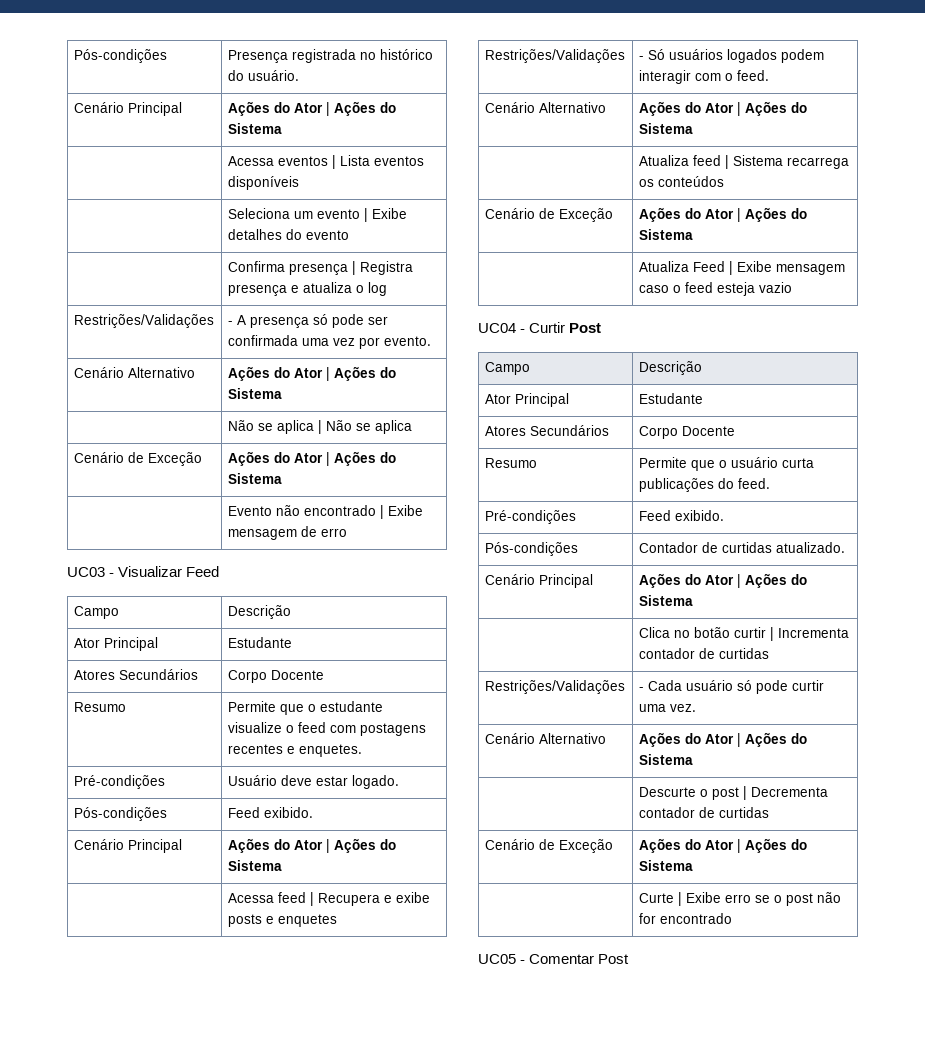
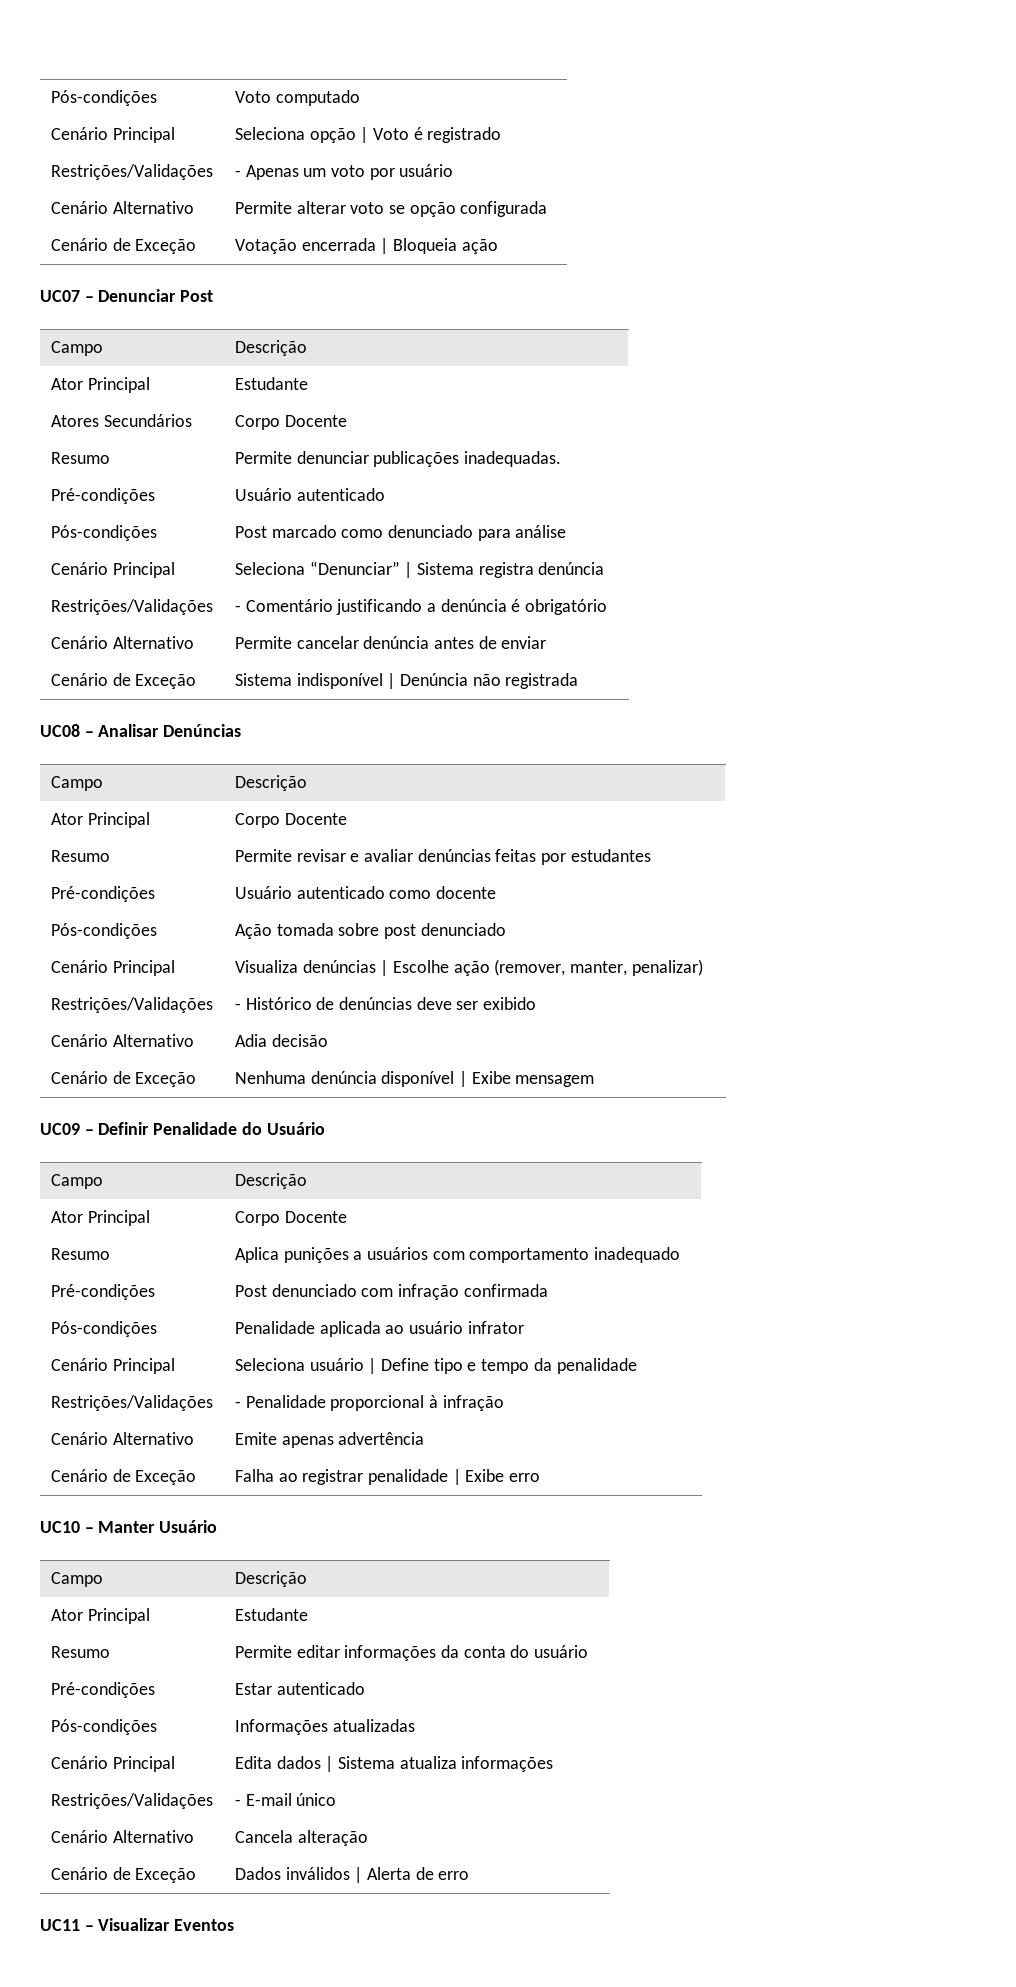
- Pós-condições | Presença registrada no histórico do usuário.
- Cenário Principal | Ações do Ator | Ações do Sistema
- | Acessa eventos | Lista eventos disponíveis
- | Seleciona um evento | Exibe detalhes do evento
- | Confirma presença | Registra presença e atualiza o log
- Restrições/Validações | - A presença só pode ser confirmada uma vez por evento.
- Cenário Alternativo | Ações do Ator | Ações do Sistema
- | Não se aplica | Não se aplica
- Cenário de Exceção | Ações do Ator | Ações do Sistema
- | Evento não encontrado | Exibe mensagem de erro
- UC03 - Visualizar Feed
- Campo | Descrição
- Ator Principal | Estudante
- Atores Secundários | Corpo Docente
- Resumo | Permite que o estudante visualize o feed com postagens recentes e enquetes.
- Pré-condições | Usuário deve estar logado.
- Pós-condições | Feed exibido.
- Cenário Principal | Ações do Ator | Ações do Sistema
- | Acessa feed | Recupera e exibe posts e enquetes
- Restrições/Validações | - Só usuários logados podem interagir com o feed.
- Cenário Alternativo | Ações do Ator | Ações do Sistema
- | Atualiza feed | Sistema recarrega os conteúdos
- Cenário de Exceção | Ações do Ator | Ações do Sistema
- | Atualiza Feed | Exibe mensagem caso o feed esteja vazio
- UC04 - Curtir Post
+ Pós-condições | Voto computado
+ Cenário Principal | Seleciona opção | Voto é registrado
+ Restrições/Validações | - Apenas um voto por usuário
+ Cenário Alternativo | Permite alterar voto se opção configurada
+ Cenário de Exceção | Votação encerrada | Bloqueia ação
+ UC07 – Denunciar Post
- Resumo | Permite que o usuário curta publicações do feed.
- Pré-condições | Feed exibido.
- Pós-condições | Contador de curtidas atualizado.
- Cenário Principal | Ações do Ator | Ações do Sistema
- | Clica no botão curtir | Incrementa contador de curtidas
- Restrições/Validações | - Cada usuário só pode curtir uma vez.
- Cenário Alternativo | Ações do Ator | Ações do Sistema
- | Descurte o post | Decrementa contador de curtidas
- Cenário de Exceção | Ações do Ator | Ações do Sistema
- | Curte | Exibe erro se o post não for encontrado
- UC05 - Comentar Post
+ Resumo | Permite denunciar publicações inadequadas.
+ Pré-condições | Usuário autenticado
+ Pós-condições | Post marcado como denunciado para análise
+ Cenário Principal | Seleciona “Denunciar” | Sistema registra denúncia
+ Restrições/Validações | - Comentário justificando a denúncia é obrigatório
+ Cenário Alternativo | Permite cancelar denúncia antes de enviar
+ Cenário de Exceção | Sistema indisponível | Denúncia não registrada
+ UC08 – Analisar Denúncias
+ Campo | Descrição
+ Ator Principal | Corpo Docente
+ Resumo | Permite revisar e avaliar denúncias feitas por estudantes
+ Pré-condições | Usuário autenticado como docente
+ Pós-condições | Ação tomada sobre post denunciado
+ Cenário Principal | Visualiza denúncias | Escolhe ação (remover, manter, penalizar)
+ Restrições/Validações | - Histórico de denúncias deve ser exibido
+ Cenário Alternativo | Adia decisão
+ Cenário de Exceção | Nenhuma denúncia disponível | Exibe mensagem
+ UC09 – Definir Penalidade do Usuário
+ Campo | Descrição
+ Ator Principal | Corpo Docente
+ Resumo | Aplica punições a usuários com comportamento inadequado
+ Pré-condições | Post denunciado com infração confirmada
+ Pós-condições | Penalidade aplicada ao usuário infrator
+ Cenário Principal | Seleciona usuário | Define tipo e tempo da penalidade
+ Restrições/Validações | - Penalidade proporcional à infração
+ Cenário Alternativo | Emite apenas advertência
+ Cenário de Exceção | Falha ao registrar penalidade | Exibe erro
+ UC10 – Manter Usuário
+ Campo | Descrição
+ Ator Principal | Estudante
+ Resumo | Permite editar informações da conta do usuário
+ Pré-condições | Estar autenticado
+ Pós-condições | Informações atualizadas
+ Cenário Principal | Edita dados | Sistema atualiza informações
+ Restrições/Validações | - E-mail único
+ Cenário Alternativo | Cancela alteração
+ Cenário de Exceção | Dados inválidos | Alerta de erro
+ UC11 – Visualizar Eventos

